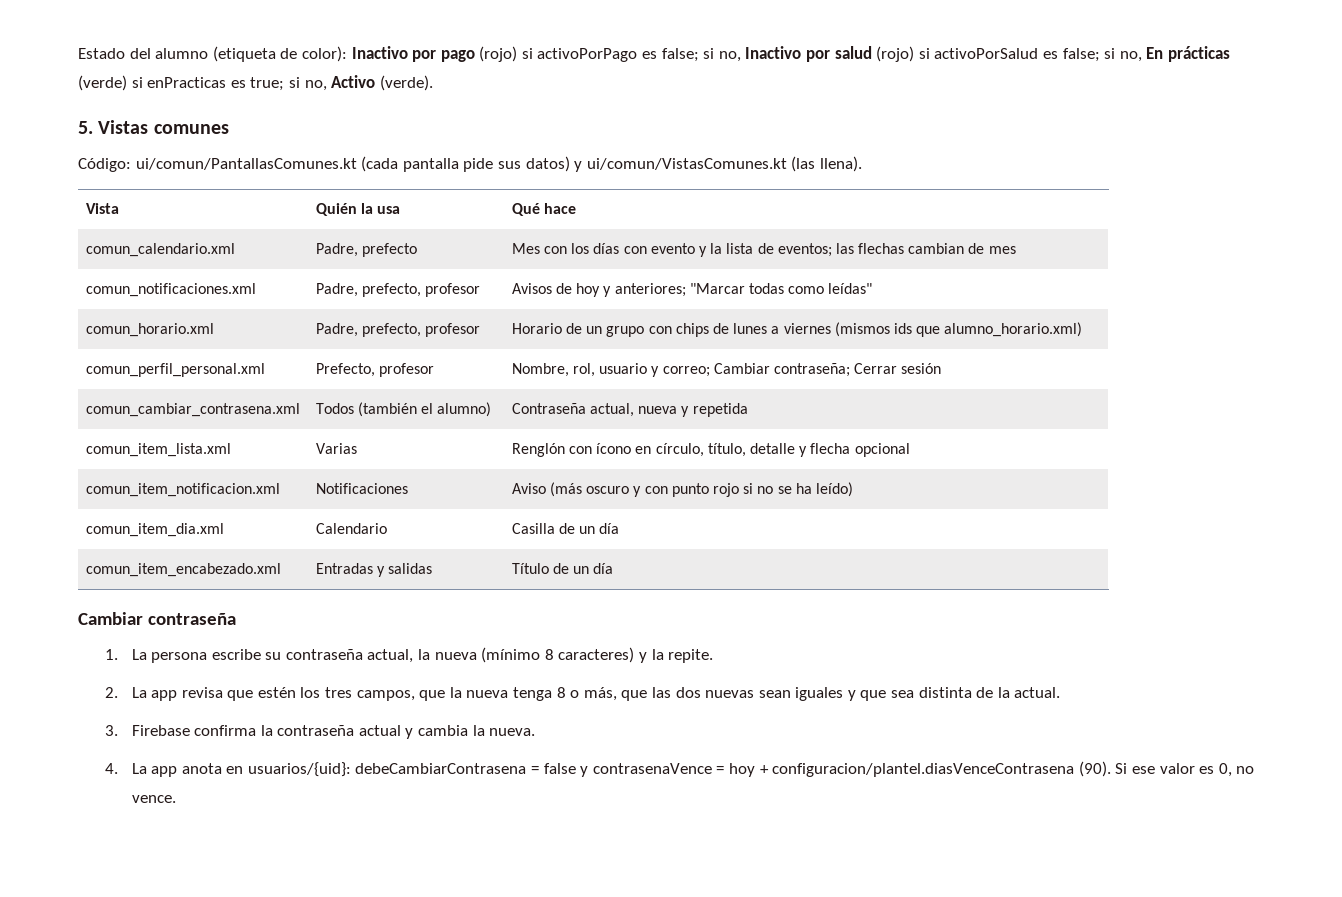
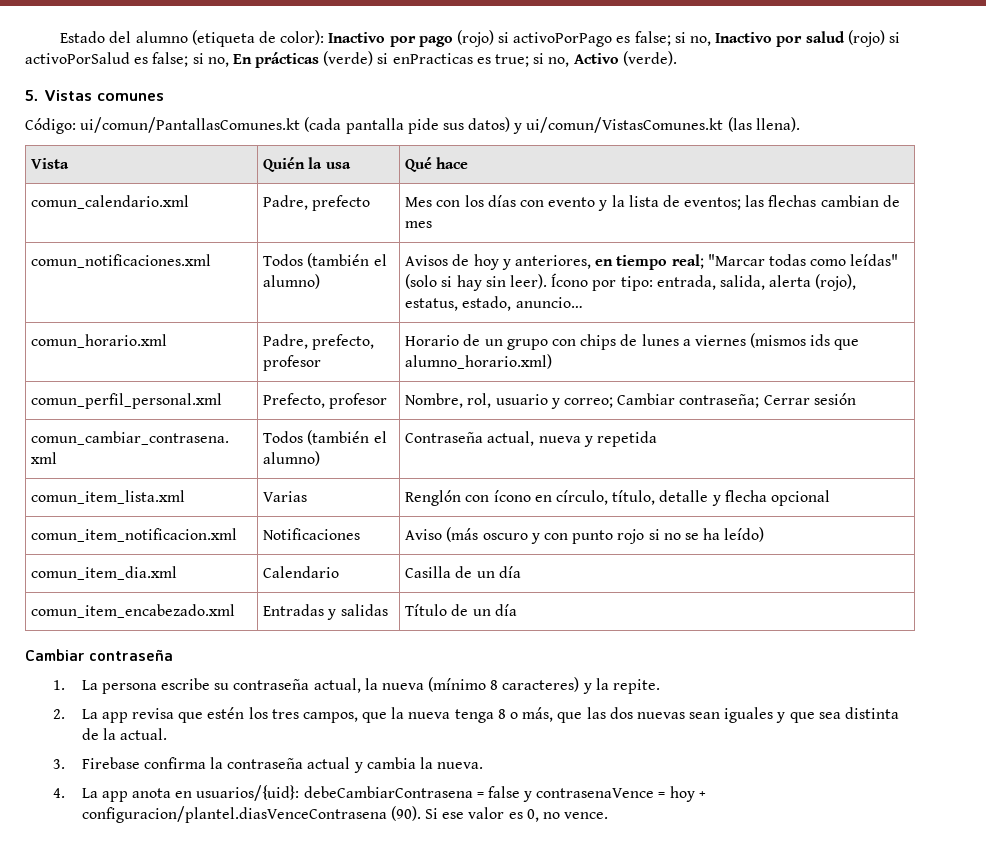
- comun_notificaciones.xml | Padre, prefecto, profesor | Avisos de hoy y anteriores; "Marcar todas como leídas"
+ comun_notificaciones.xml | Todos (también el alumno) | Avisos de hoy y anteriores, en tiempo real; "Marcar todas como leídas" (solo si hay sin leer). Ícono por tipo: entrada, salida, alerta (rojo), estatus, estado, anuncio…

